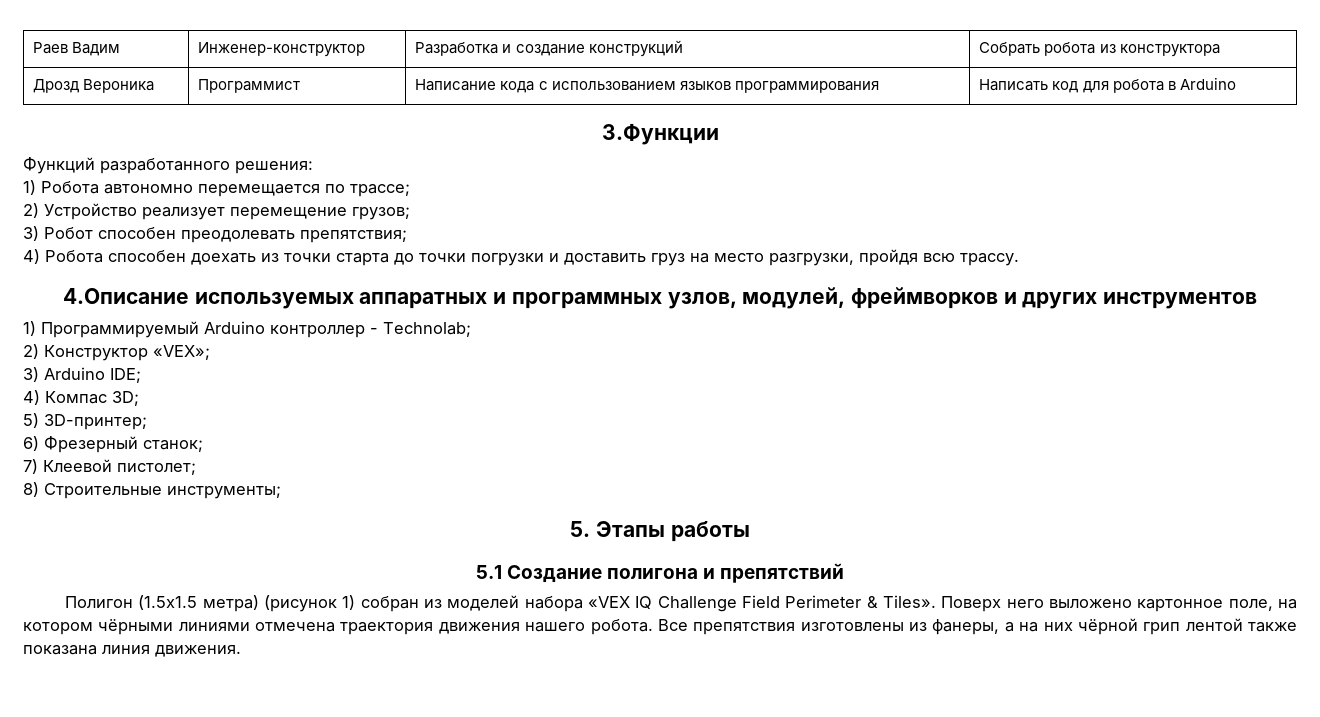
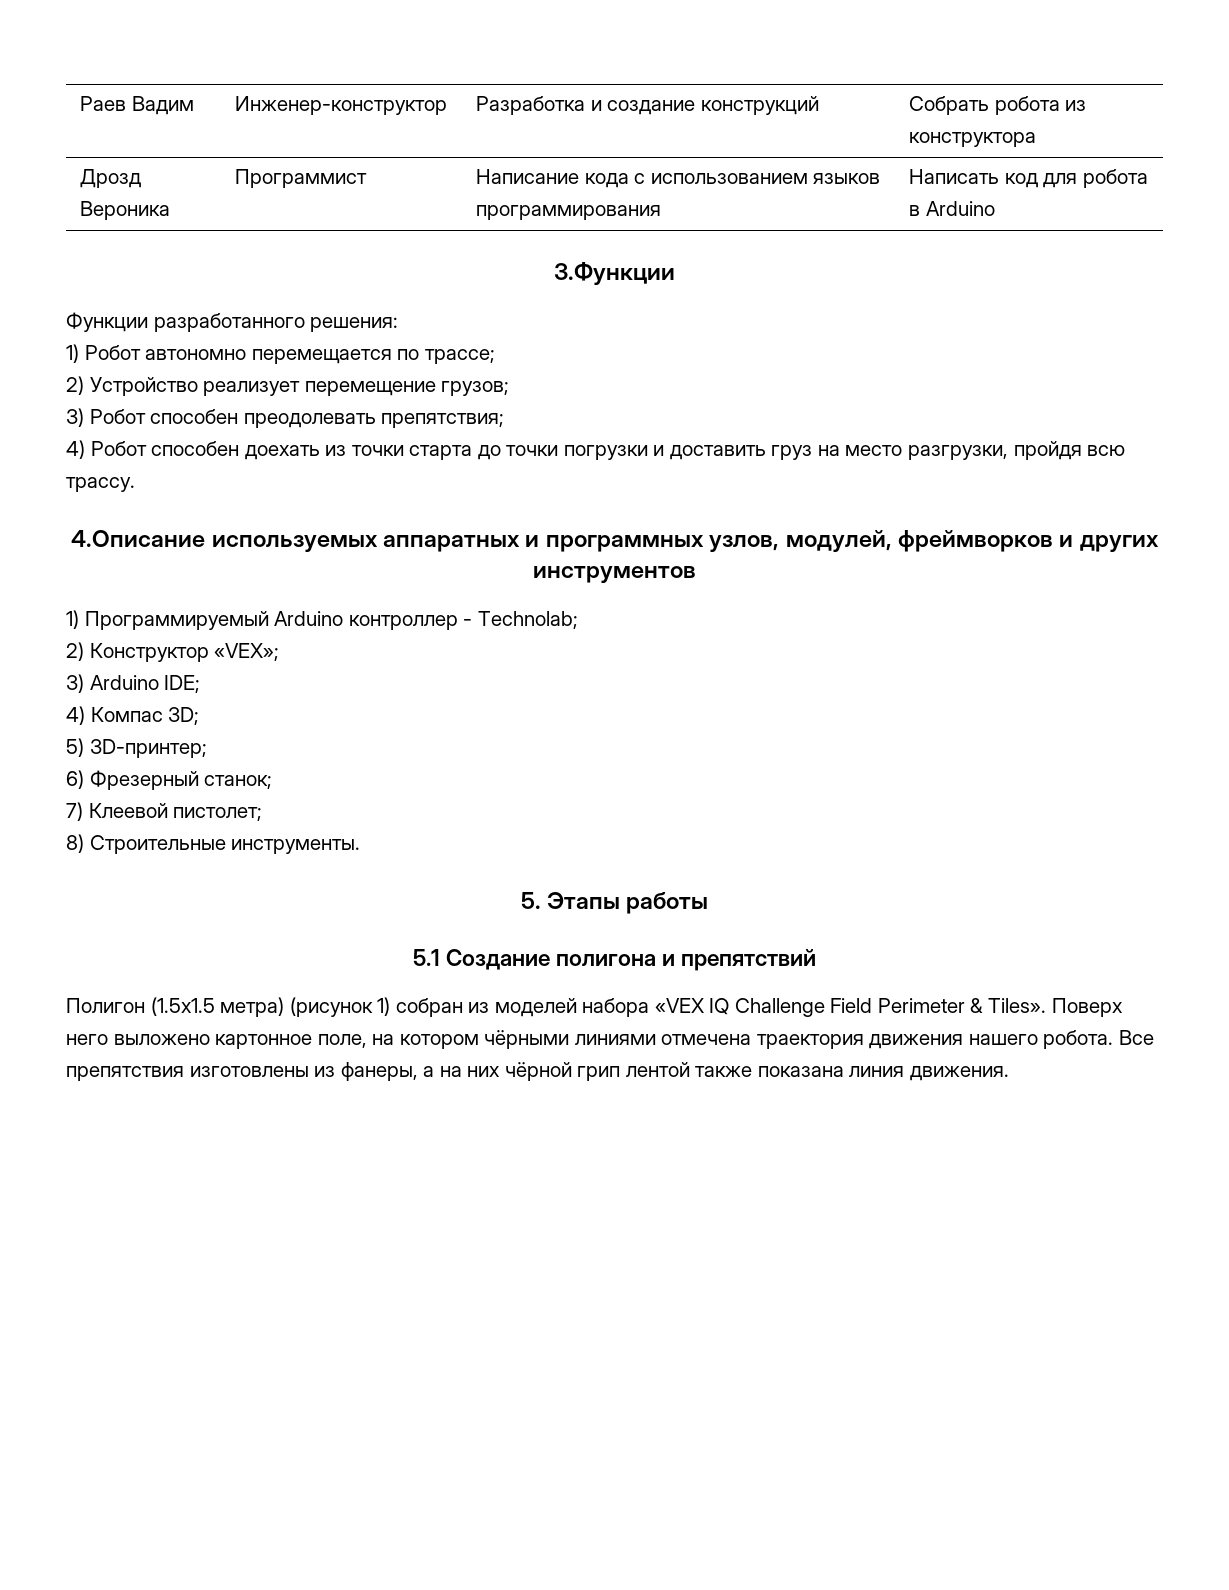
- Функций разработанного решения:
+ Функции разработанного решения:
- 1) Робота автономно перемещается по трассе;
+ 1) Робот автономно перемещается по трассе;
- 4) Робота способен доехать из точки старта до точки погрузки и доставить груз на место разгрузки, пройдя всю трассу.
+ 4) Робот способен доехать из точки старта до точки погрузки и доставить груз на место разгрузки, пройдя всю трассу.
- 8) Строительные инструменты;
+ 8) Строительные инструменты.

